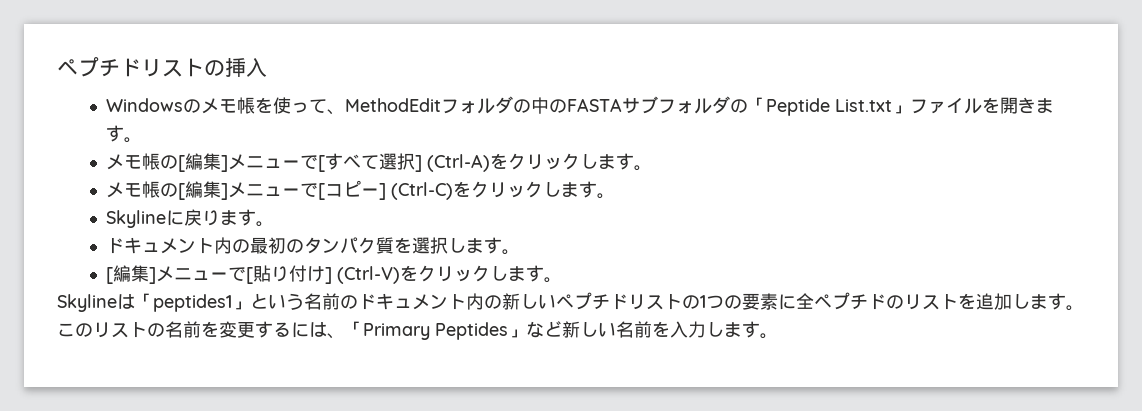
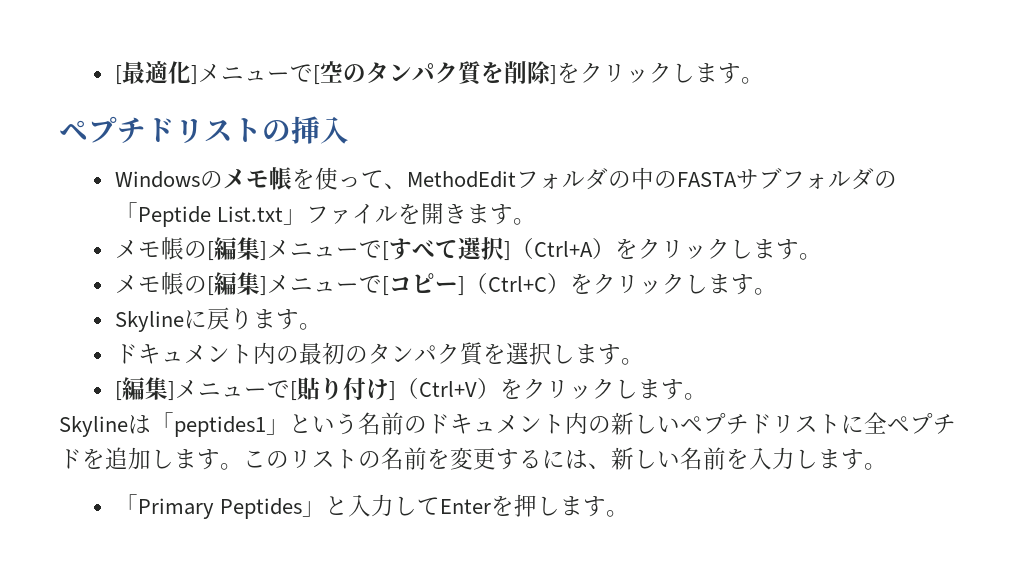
+ [最適化]メニューで[空のタンパク質を削除]をクリックします。
- メモ帳の[編集]メニューで[すべて選択] (Ctrl-A)をクリックします。
+ メモ帳の[編集]メニューで[すべて選択]（Ctrl+A）をクリックします。
- メモ帳の[編集]メニューで[コピー] (Ctrl-C)をクリックします。
+ メモ帳の[編集]メニューで[コピー]（Ctrl+C）をクリックします。
- [編集]メニューで[貼り付け] (Ctrl-V)をクリックします。
+ [編集]メニューで[貼り付け]（Ctrl+V）をクリックします。
- Skylineは「peptides1」という名前のドキュメント内の新しいペプチドリストの1つの要素に全ペプチドのリストを追加します。
+ Skylineは「peptides1」という名前のドキュメント内の新しいペプチドリストに全ペプチドを追加します。
- このリストの名前を変更するには、「Primary Peptides」など新しい名前を入力します。
+ このリストの名前を変更するには、新しい名前を入力します。
+ 「Primary Peptides」と入力してEnterを押します。

